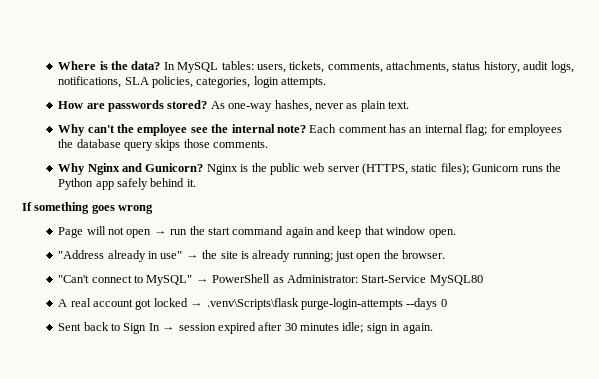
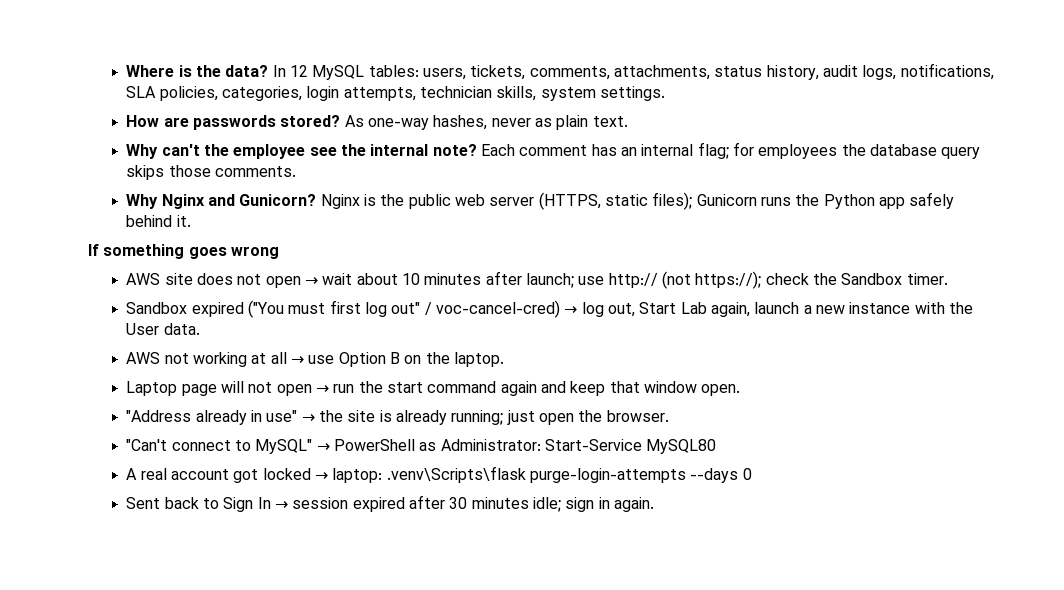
- In MySQL tables: users, tickets, comments, attachments, status history, audit logs, notifications, SLA policies, categories, login attempts.
+ In 12 MySQL tables: users, tickets, comments, attachments, status history, audit logs, notifications, SLA policies, categories, login attempts, technician skills, system settings.
- Page will not open → run the start command again and keep that window open.
+ AWS site does not open → wait about 10 minutes after launch; use http:// (not https://); check the Sandbox timer.
+ Sandbox expired ("You must first log out" / voc-cancel-cred) → log out, Start Lab again, launch a new instance with the User data.
+ AWS not working at all → use Option B on the laptop.
+ Laptop page will not open → run the start command again and keep that window open.
- A real account got locked → .venv\Scripts\flask purge-login-attempts --days 0
+ A real account got locked → laptop: .venv\Scripts\flask purge-login-attempts --days 0

